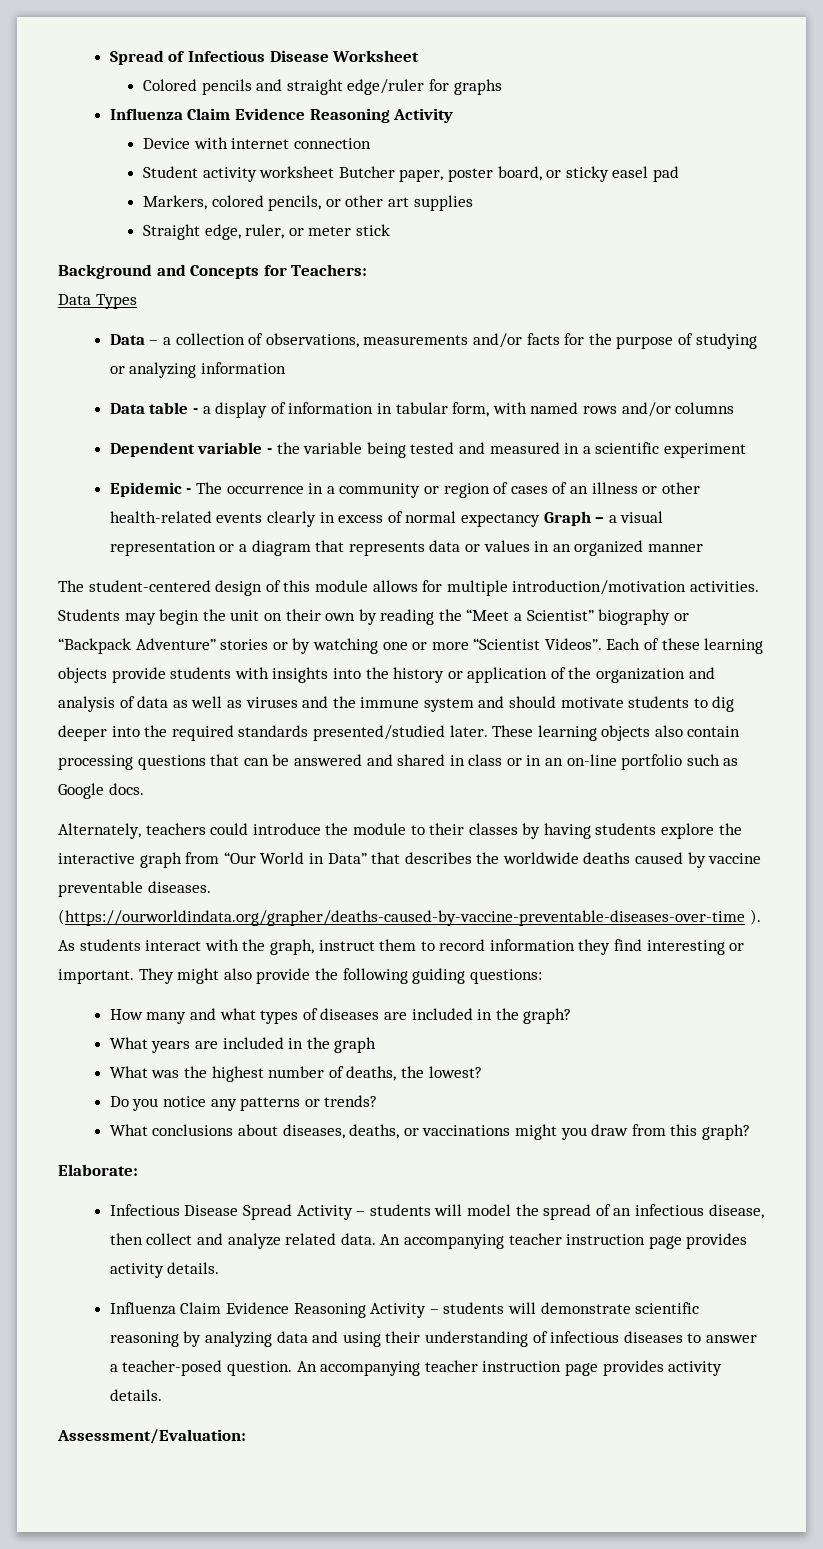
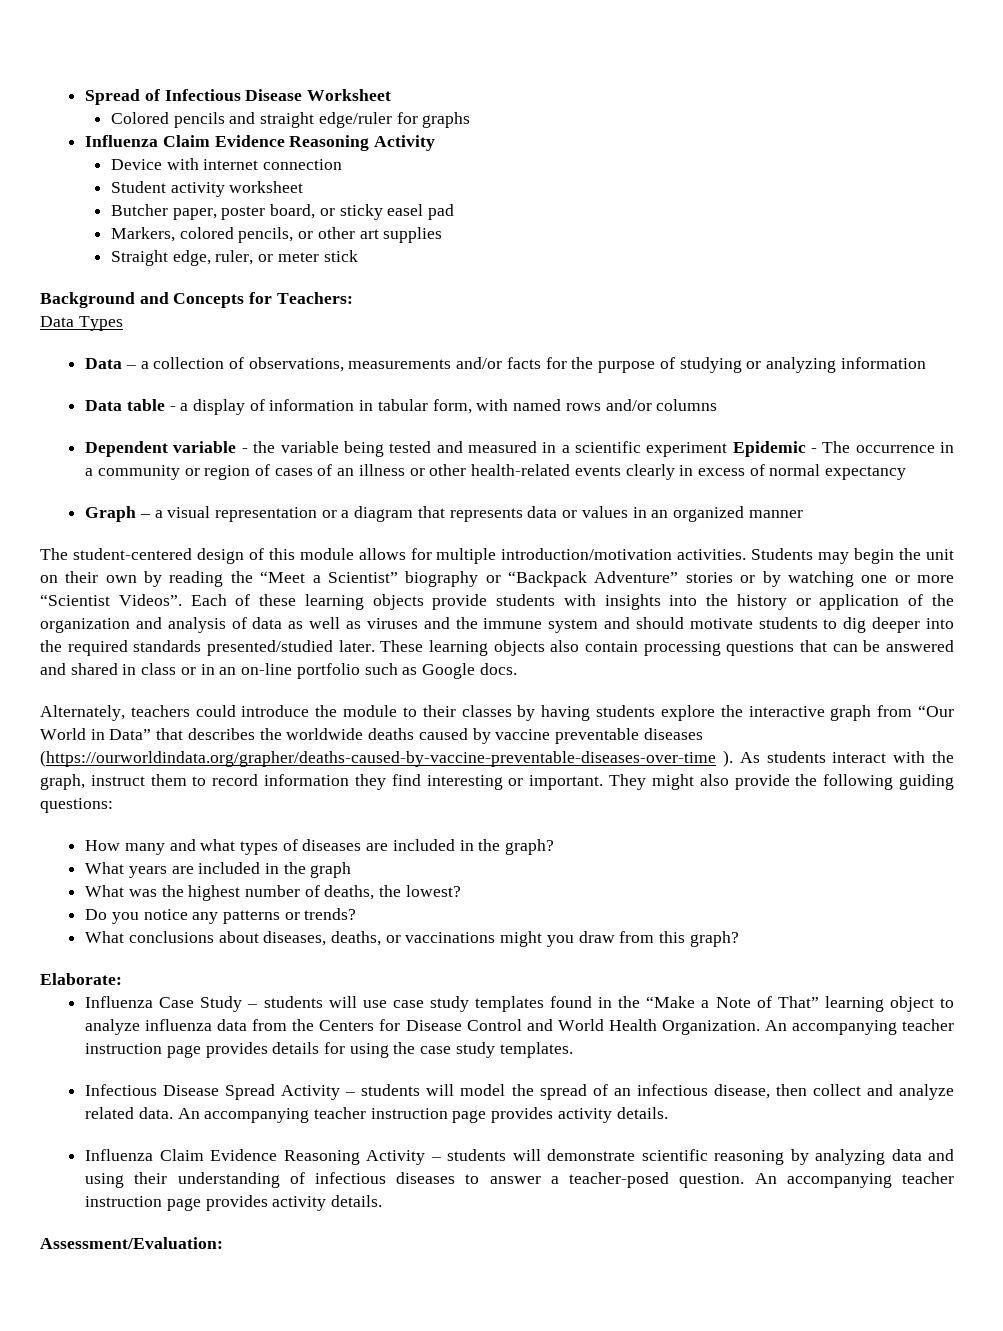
- Student activity worksheet Butcher paper, poster board, or sticky easel pad
+ Student activity worksheet
+ Butcher paper, poster board, or sticky easel pad
- Dependent variable - the variable being tested and measured in a scientific experiment
- Epidemic - The occurrence in a community or region of cases of an illness or other health-related events clearly in excess of normal expectancy Graph – a visual representation or a diagram that represents data or values in an organized manner
+ Dependent variable - the variable being tested and measured in a scientific experiment Epidemic - The occurrence in a community or region of cases of an illness or other health-related events clearly in excess of normal expectancy
+ Graph – a visual representation or a diagram that represents data or values in an organized manner
- Alternately, teachers could introduce the module to their classes by having students explore the interactive graph from “Our World in Data” that describes the worldwide deaths caused by vaccine preventable diseases. (https://ourworldindata.org/grapher/deaths-caused-by-vaccine-preventable-diseases-over-time ).
+ Alternately, teachers could introduce the module to their classes by having students explore the interactive graph from “Our World in Data” that describes the worldwide deaths caused by vaccine preventable diseases (https://ourworldindata.org/grapher/deaths-caused-by-vaccine-preventable-diseases-over-time ).
+ Influenza Case Study – students will use case study templates found in the “Make a Note of That” learning object to analyze influenza data from the Centers for Disease Control and World Health Organization. An accompanying teacher instruction page provides details for using the case study templates.

